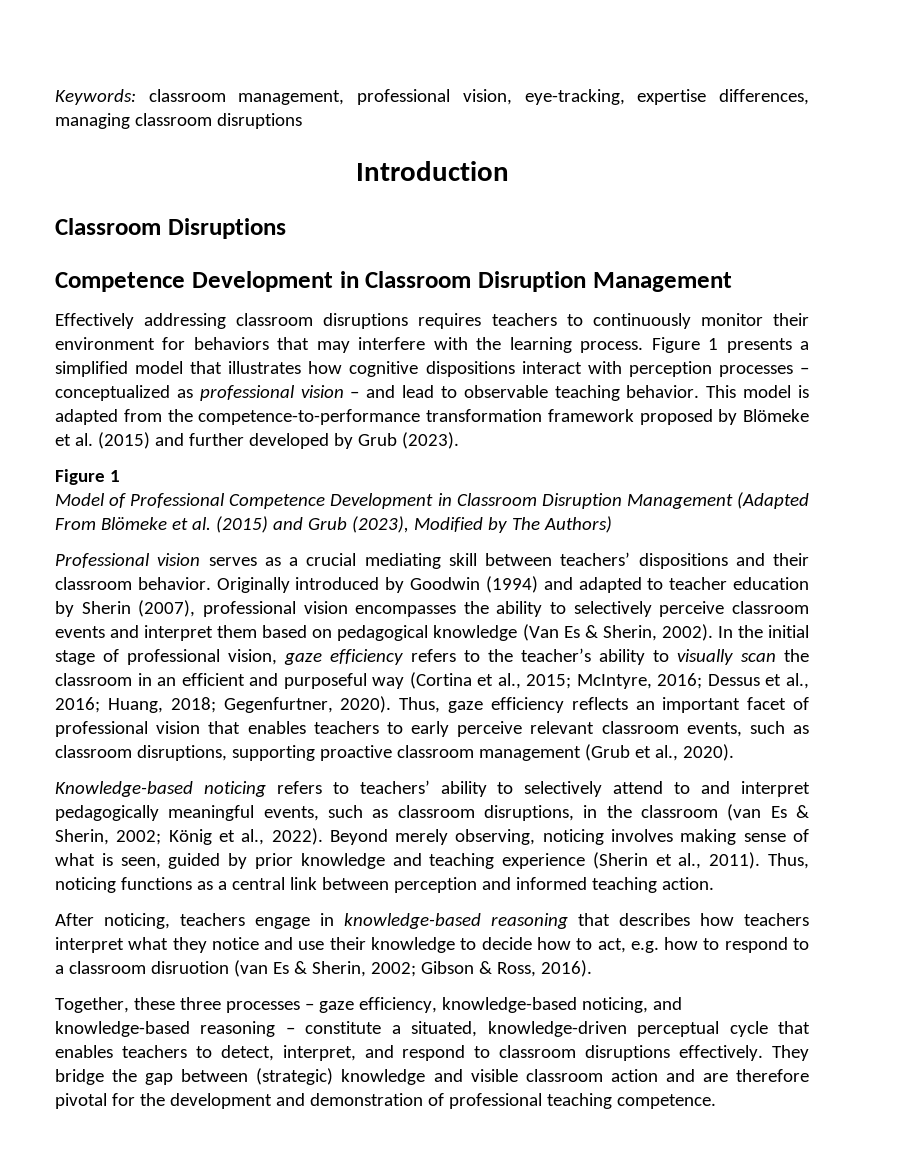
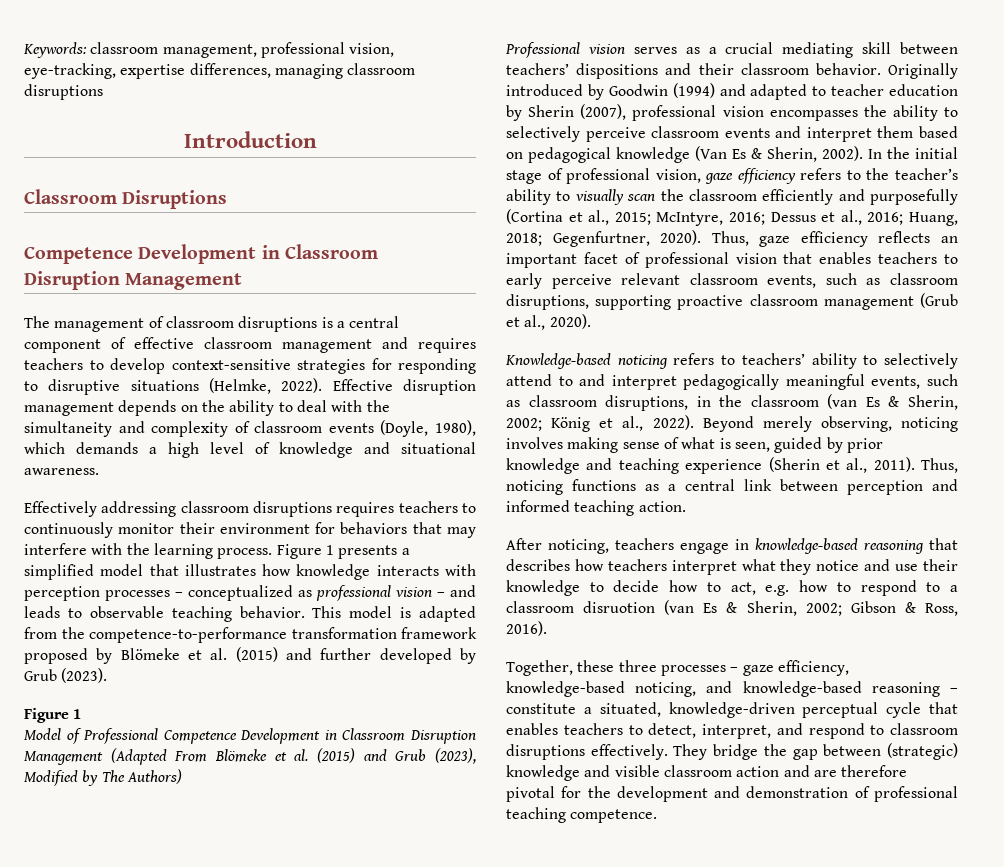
+ The management of classroom disruptions is a central component of effective classroom management and requires teachers to develop context-sensitive strategies for responding to disruptive situations (Helmke, 2022). Effective disruption management depends on the ability to deal with the simultaneity and complexity of classroom events (Doyle, 1980), which demands a high level of knowledge and situational awareness.
- Figure 1 presents a simplified model that illustrates how cognitive dispositions interact with perception processes – conceptualized as professional vision – and lead to observable teaching behavior.
+ Figure 1 presents a simplified model that illustrates how knowledge interacts with perception processes – conceptualized as professional vision – and leads to observable teaching behavior.
- In the initial stage of professional vision, gaze efficiency refers to the teacher’s ability to visually scan the classroom in an efficient and purposeful way (Cortina et al., 2015; McIntyre, 2016; Dessus et al., 2016; Huang, 2018; Gegenfurtner, 2020).
+ In the initial stage of professional vision, gaze efficiency refers to the teacher’s ability to visually scan the classroom efficiently and purposefully (Cortina et al., 2015; McIntyre, 2016; Dessus et al., 2016; Huang, 2018; Gegenfurtner, 2020).

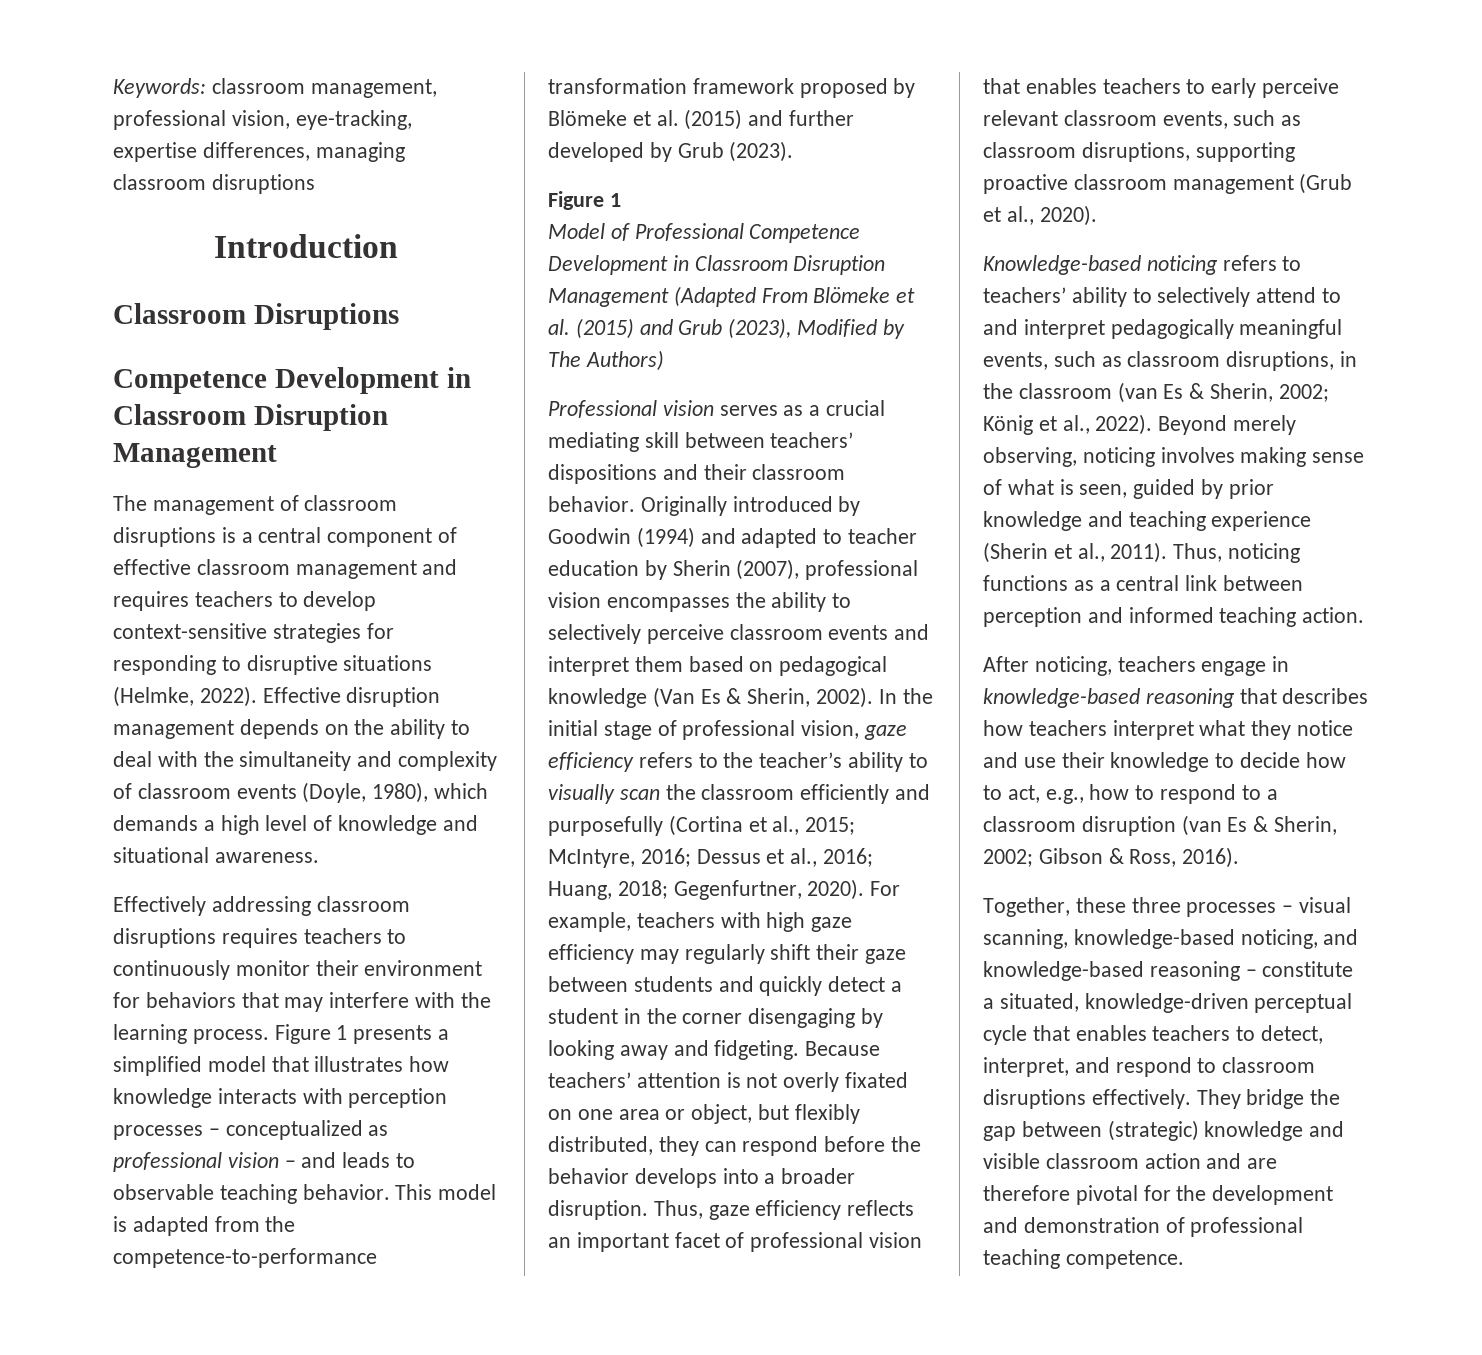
+ For example, teachers with high gaze efficiency may regularly shift their gaze between students and quickly detect a student in the corner disengaging by looking away and fidgeting. Because teachers’ attention is not overly fixated on one area or object, but flexibly distributed, they can respond before the behavior develops into a broader disruption.
- After noticing, teachers engage in knowledge-based reasoning that describes how teachers interpret what they notice and use their knowledge to decide how to act, e.g. how to respond to a classroom disruotion (van Es & Sherin, 2002; Gibson & Ross, 2016).
+ After noticing, teachers engage in knowledge-based reasoning that describes how teachers interpret what they notice and use their knowledge to decide how to act, e.g., how to respond to a classroom disruption (van Es & Sherin, 2002; Gibson & Ross, 2016).
- Together, these three processes – gaze efficiency, knowledge-based noticing, and knowledge-based reasoning – constitute a situated, knowledge-driven perceptual cycle that enables teachers to detect, interpret, and respond to classroom disruptions effectively.
+ Together, these three processes – visual scanning, knowledge-based noticing, and knowledge-based reasoning – constitute a situated, knowledge-driven perceptual cycle that enables teachers to detect, interpret, and respond to classroom disruptions effectively.

